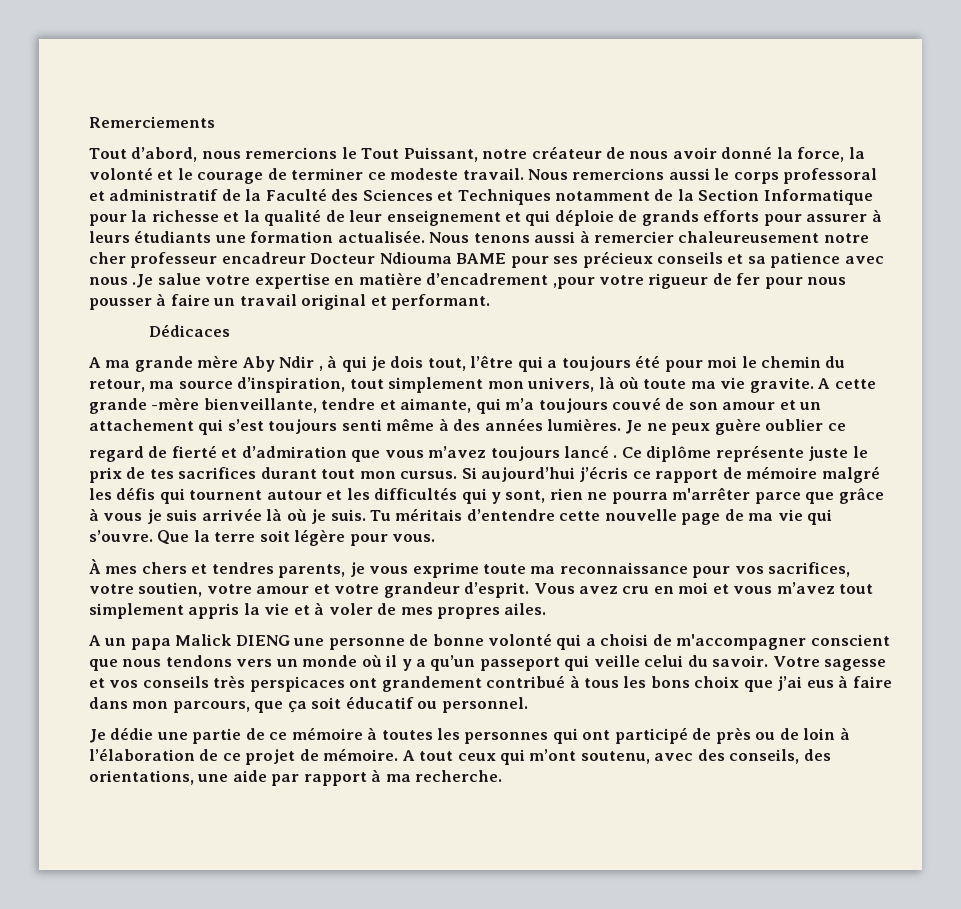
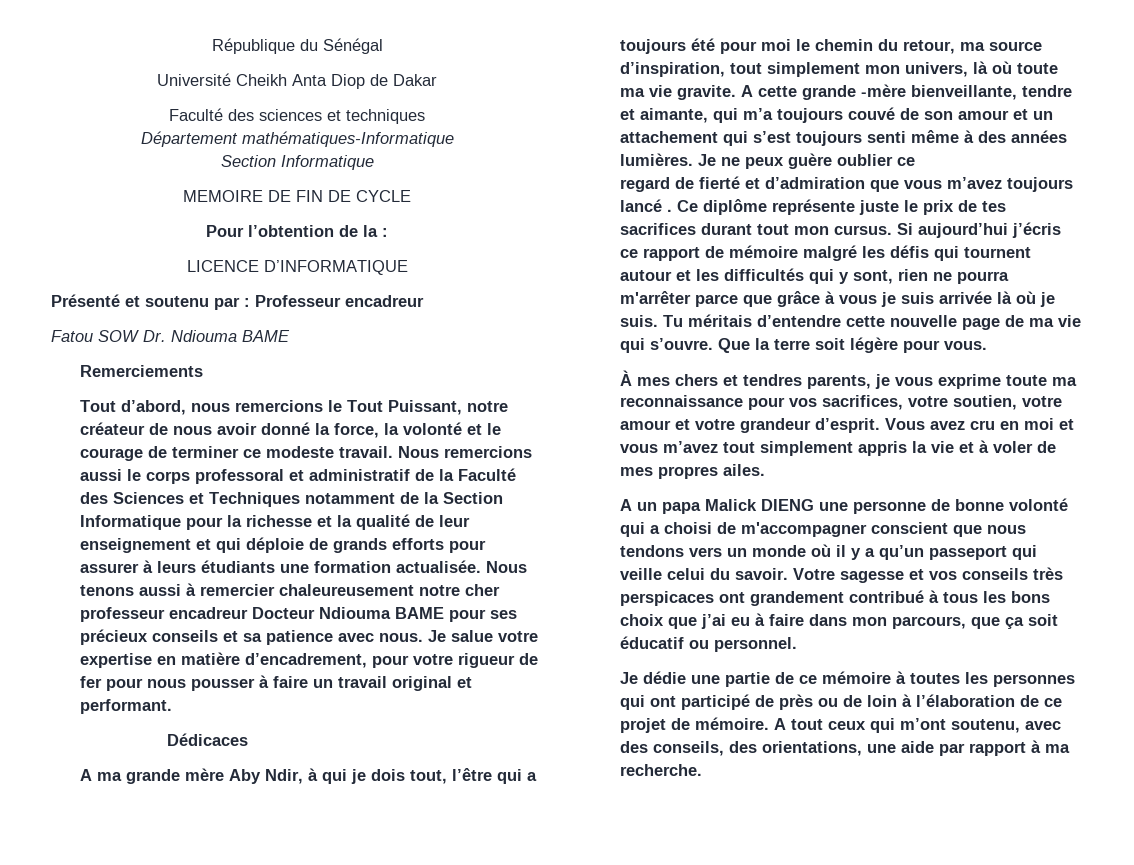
+ République du Sénégal
+ Université Cheikh Anta Diop de Dakar
+ Faculté des sciences et techniques
+ Département mathématiques-Informatique
+ Section Informatique
+ MEMOIRE DE FIN DE CYCLE
+ Pour l’obtention de la :
+ LICENCE D’INFORMATIQUE
+ Présenté et soutenu par : Professeur encadreur
+ Fatou SOW Dr. Ndiouma BAME
- Nous tenons aussi à remercier chaleureusement notre cher professeur encadreur Docteur Ndiouma BAME pour ses précieux conseils et sa patience avec nous .Je salue votre expertise en matière d’encadrement ,pour votre rigueur de fer pour nous pousser à faire un travail original et performant.
+ Nous tenons aussi à remercier chaleureusement notre cher professeur encadreur Docteur Ndiouma BAME pour ses précieux conseils et sa patience avec nous. Je salue votre expertise en matière d’encadrement, pour votre rigueur de fer pour nous pousser à faire un travail original et performant.
- A ma grande mère Aby Ndir , à qui je dois tout, l’être qui a toujours été pour moi le chemin du retour, ma source d’inspiration, tout simplement mon univers, là où toute ma vie gravite.
+ A ma grande mère Aby Ndir, à qui je dois tout, l’être qui a toujours été pour moi le chemin du retour, ma source d’inspiration, tout simplement mon univers, là où toute ma vie gravite.
- Votre sagesse et vos conseils très perspicaces ont grandement contribué à tous les bons choix que j’ai eus à faire dans mon parcours, que ça soit éducatif ou personnel.
+ Votre sagesse et vos conseils très perspicaces ont grandement contribué à tous les bons choix que j’ai eu à faire dans mon parcours, que ça soit éducatif ou personnel.

